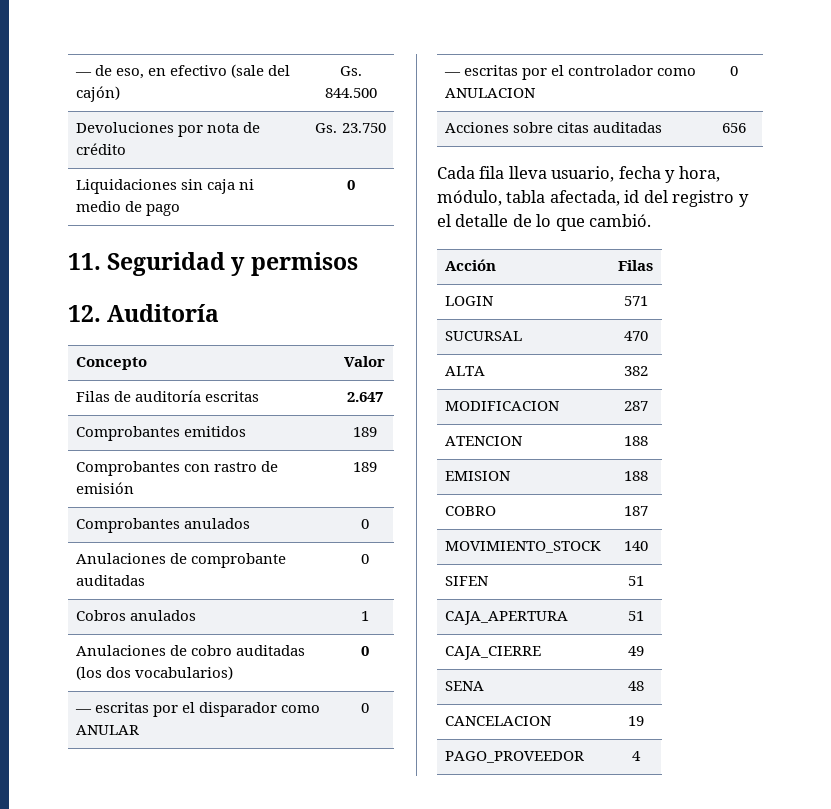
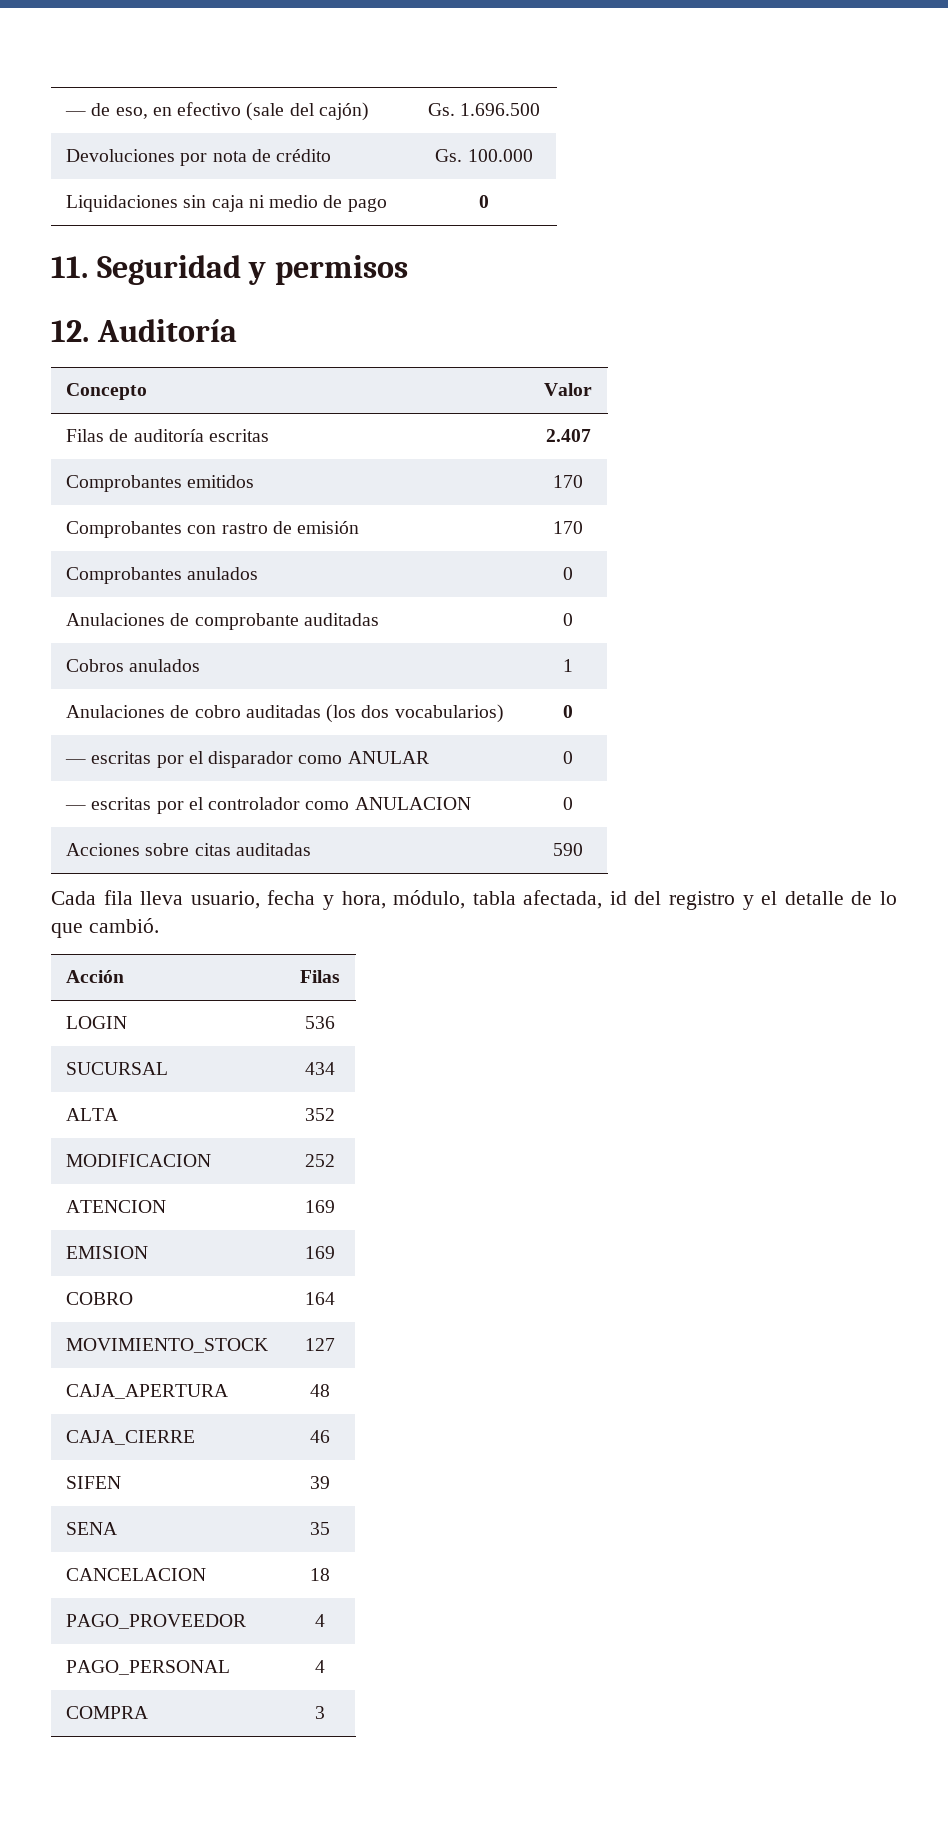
- — de eso, en efectivo (sale del cajón) | Gs. 844.500
+ — de eso, en efectivo (sale del cajón) | Gs. 1.696.500
- Devoluciones por nota de crédito | Gs. 23.750
+ Devoluciones por nota de crédito | Gs. 100.000
- Filas de auditoría escritas | 2.647
+ Filas de auditoría escritas | 2.407
- Comprobantes emitidos | 189
+ Comprobantes emitidos | 170
- Comprobantes con rastro de emisión | 189
+ Comprobantes con rastro de emisión | 170
- Acciones sobre citas auditadas | 656
+ Acciones sobre citas auditadas | 590
- LOGIN | 571
+ LOGIN | 536
- SUCURSAL | 470
+ SUCURSAL | 434
- ALTA | 382
+ ALTA | 352
- MODIFICACION | 287
+ MODIFICACION | 252
- ATENCION | 188
+ ATENCION | 169
- EMISION | 188
+ EMISION | 169
- COBRO | 187
+ COBRO | 164
- MOVIMIENTO_STOCK | 140
- SIFEN | 51
- CAJA_APERTURA | 51
- CAJA_CIERRE | 49
+ MOVIMIENTO_STOCK | 127
+ CAJA_APERTURA | 48
+ CAJA_CIERRE | 46
+ SIFEN | 39
- SENA | 48
+ SENA | 35
- CANCELACION | 19
+ CANCELACION | 18
+ PAGO_PERSONAL | 4
+ COMPRA | 3

